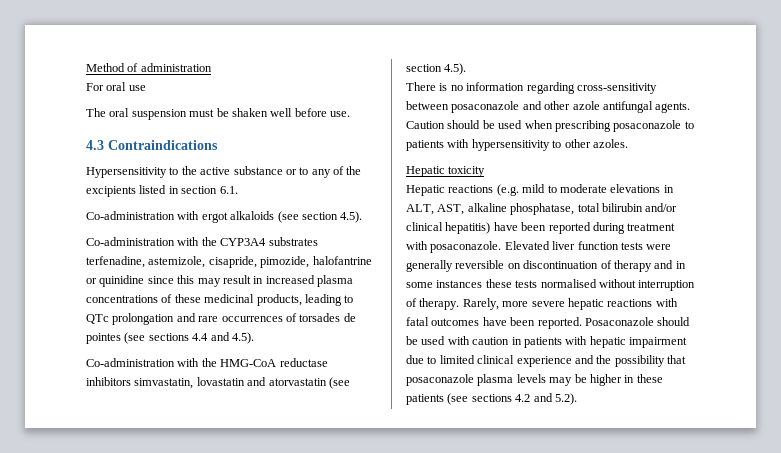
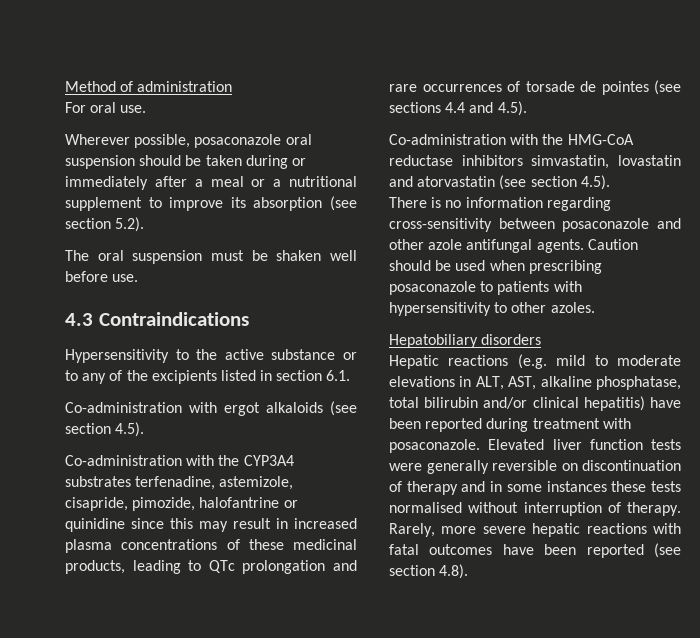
- For oral use
+ For oral use.
+ Wherever possible, posaconazole oral suspension should be taken during or immediately after a meal or a nutritional supplement to improve its absorption (see section 5.2).
- Co-administration with the CYP3A4 substrates terfenadine, astemizole, cisapride, pimozide, halofantrine or quinidine since this may result in increased plasma concentrations of these medicinal products, leading to QTc prolongation and rare occurrences of torsades de pointes (see sections 4.4 and 4.5).
+ Co-administration with the CYP3A4 substrates terfenadine, astemizole, cisapride, pimozide, halofantrine or quinidine since this may result in increased plasma concentrations of these medicinal products, leading to QTc prolongation and rare occurrences of torsade de pointes (see sections 4.4 and 4.5).
- Hepatic toxicity
+ Hepatobiliary disorders
- Rarely, more severe hepatic reactions with fatal outcomes have been reported. Posaconazole should be used with caution in patients with hepatic impairment due to limited clinical experience and the possibility that posaconazole plasma levels may be higher in these patients (see sections 4.2 and 5.2).
+ Rarely, more severe hepatic reactions with fatal outcomes have been reported (see section 4.8).

